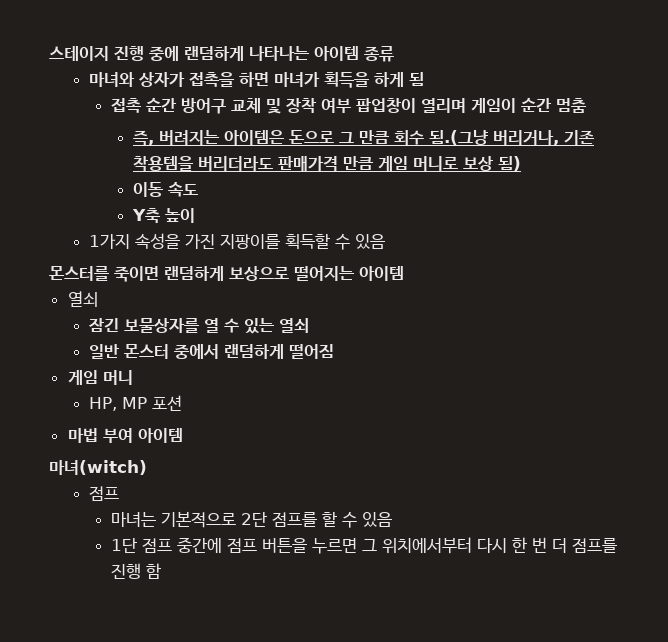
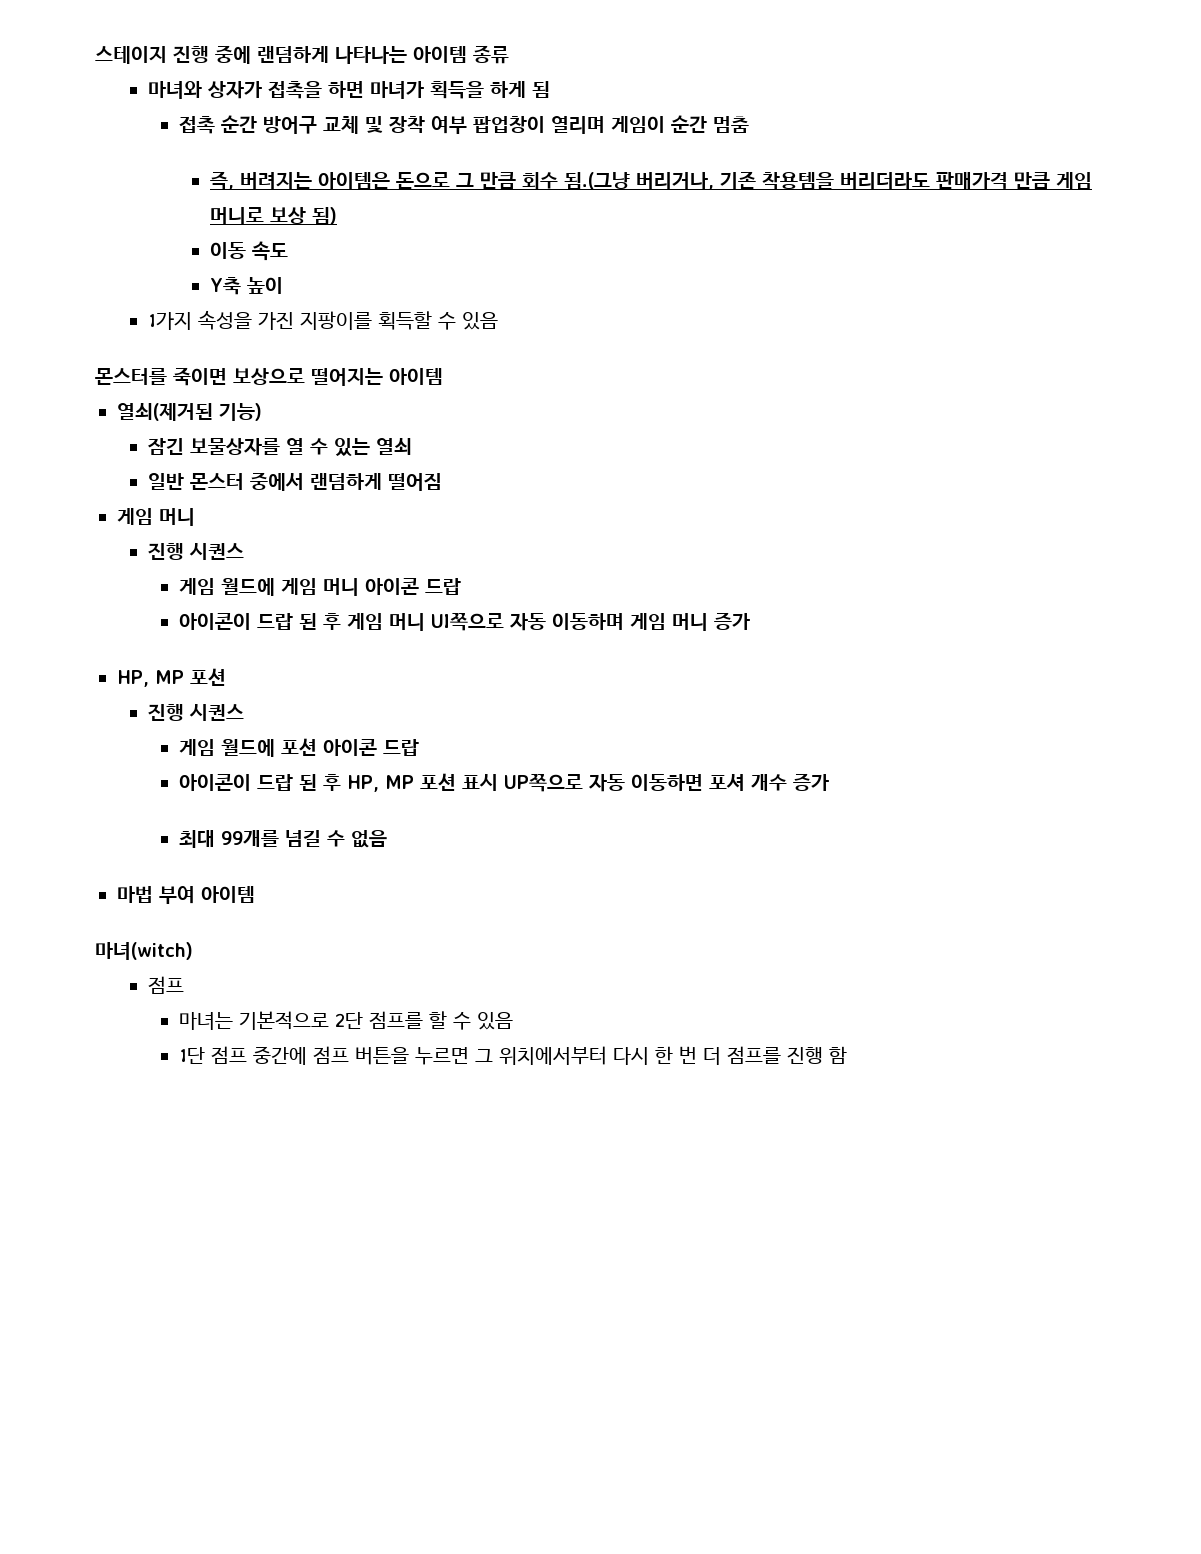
- 몬스터를 죽이면 랜덤하게 보상으로 떨어지는 아이템
- 열쇠
+ 몬스터를 죽이면 보상으로 떨어지는 아이템
+ 열쇠(제거된 기능)
  일반 몬스터 중에서 랜덤하게 떨어짐
  게임 머니
+ 진행 시퀀스
+ 게임 월드에 게임 머니 아이콘 드랍
+ 아이콘이 드랍 된 후 게임 머니 UI쪽으로 자동 이동하며 게임 머니 증가
  HP, MP 포션
+ 진행 시퀀스
+ 게임 월드에 포션 아이콘 드랍
+ 아이콘이 드랍 된 후 HP, MP 포션 표시 UP쪽으로 자동 이동하면 포셔 개수 증가
+ 최대 99개를 넘길 수 없음

